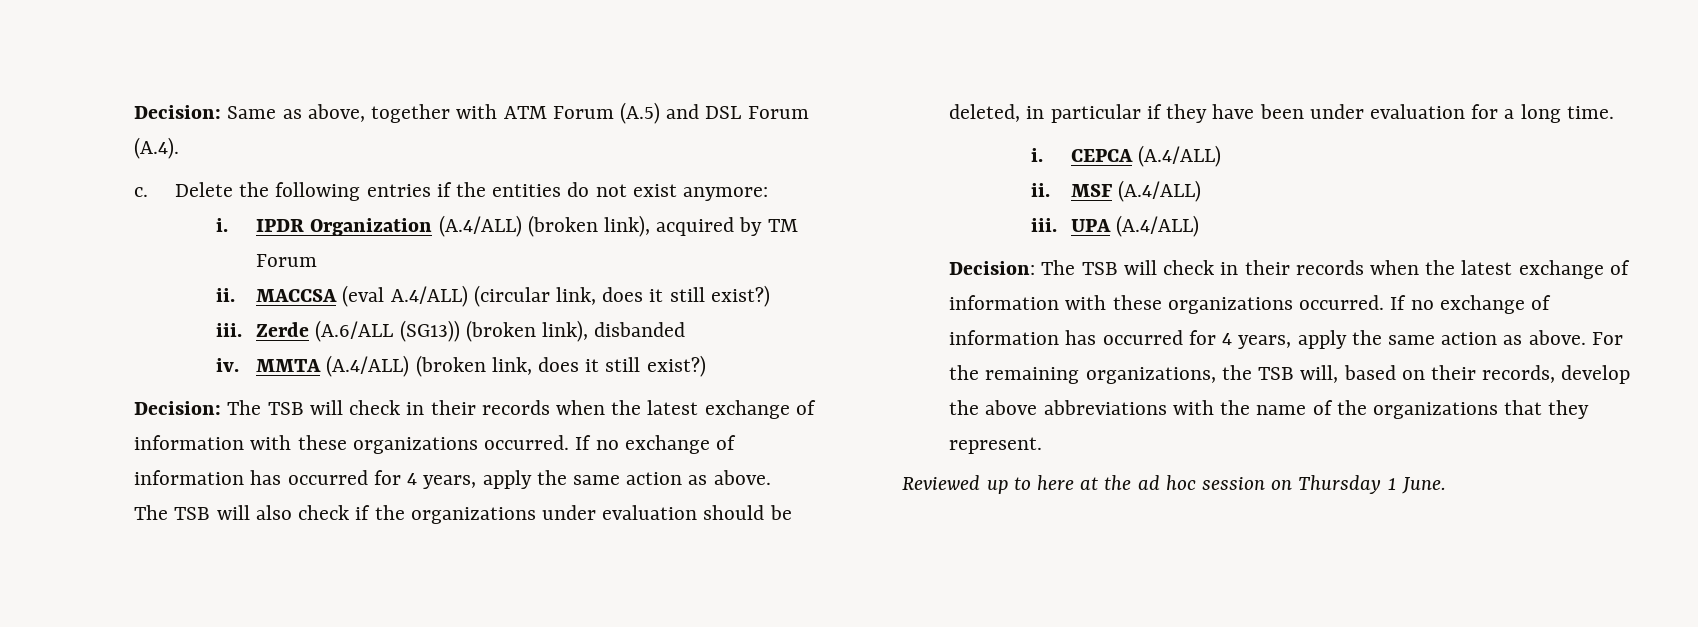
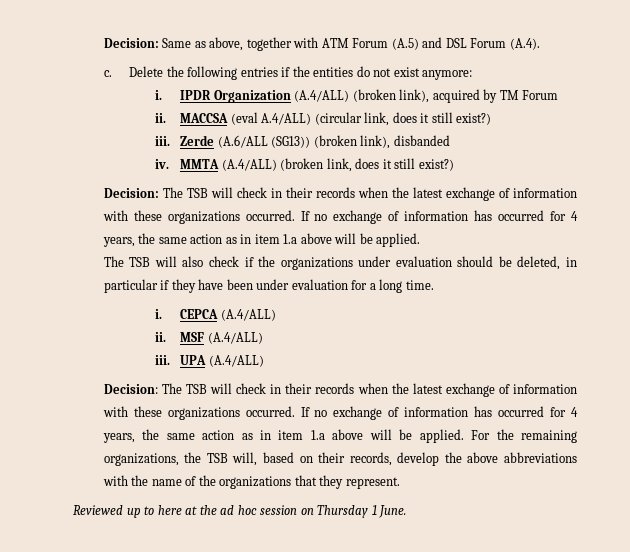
  MMTA (A.4/ALL) (broken link, does it still exist?)
- Decision: The TSB will check in their records when the latest exchange of information with these organizations occurred. If no exchange of information has occurred for 4 years, apply the same action as above.
+ Decision: The TSB will check in their records when the latest exchange of information with these organizations occurred. If no exchange of information has occurred for 4 years, the same action as in item 1.a above will be applied.
  UPA (A.4/ALL)
- Decision: The TSB will check in their records when the latest exchange of information with these organizations occurred. If no exchange of information has occurred for 4 years, apply the same action as above.
+ Decision: The TSB will check in their records when the latest exchange of information with these organizations occurred. If no exchange of information has occurred for 4 years, the same action as in item 1.a above will be applied.

